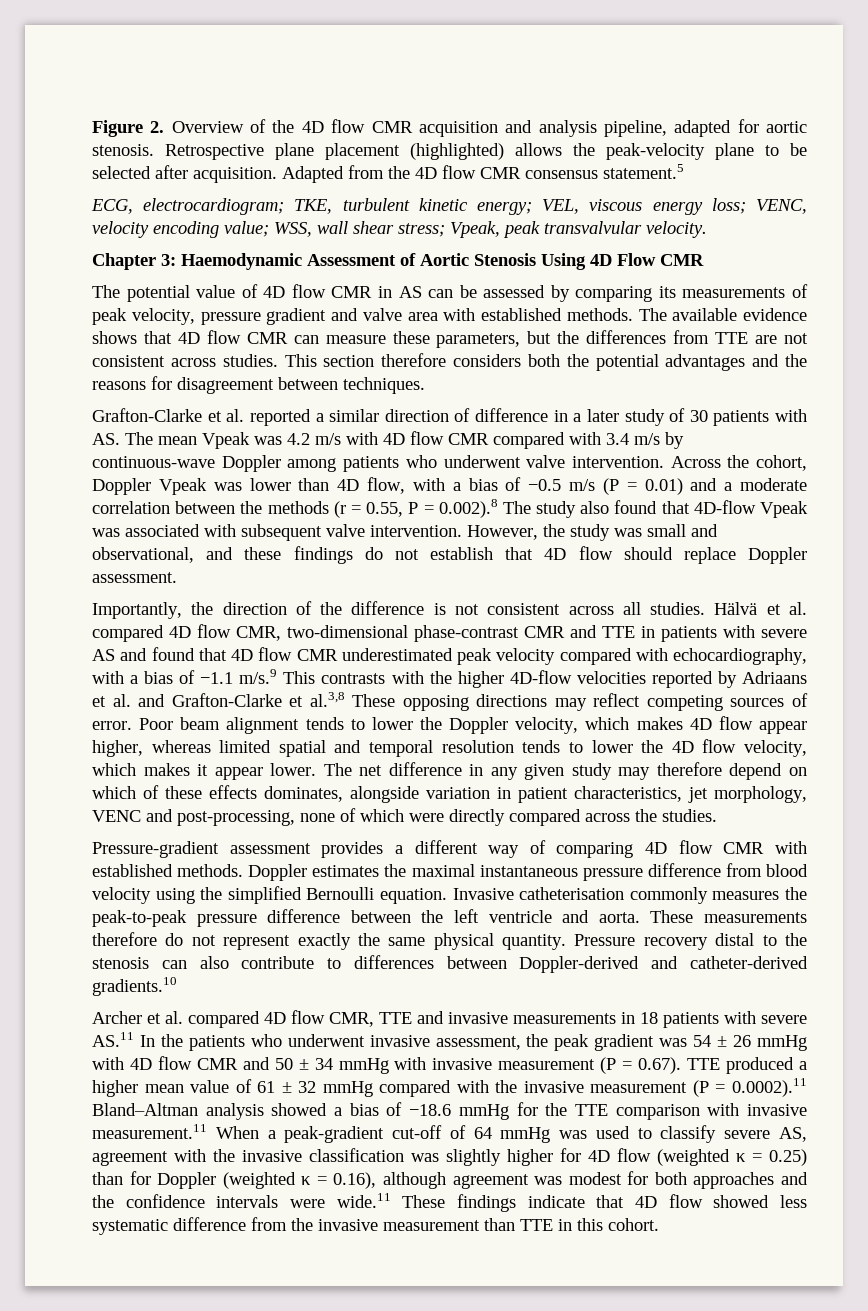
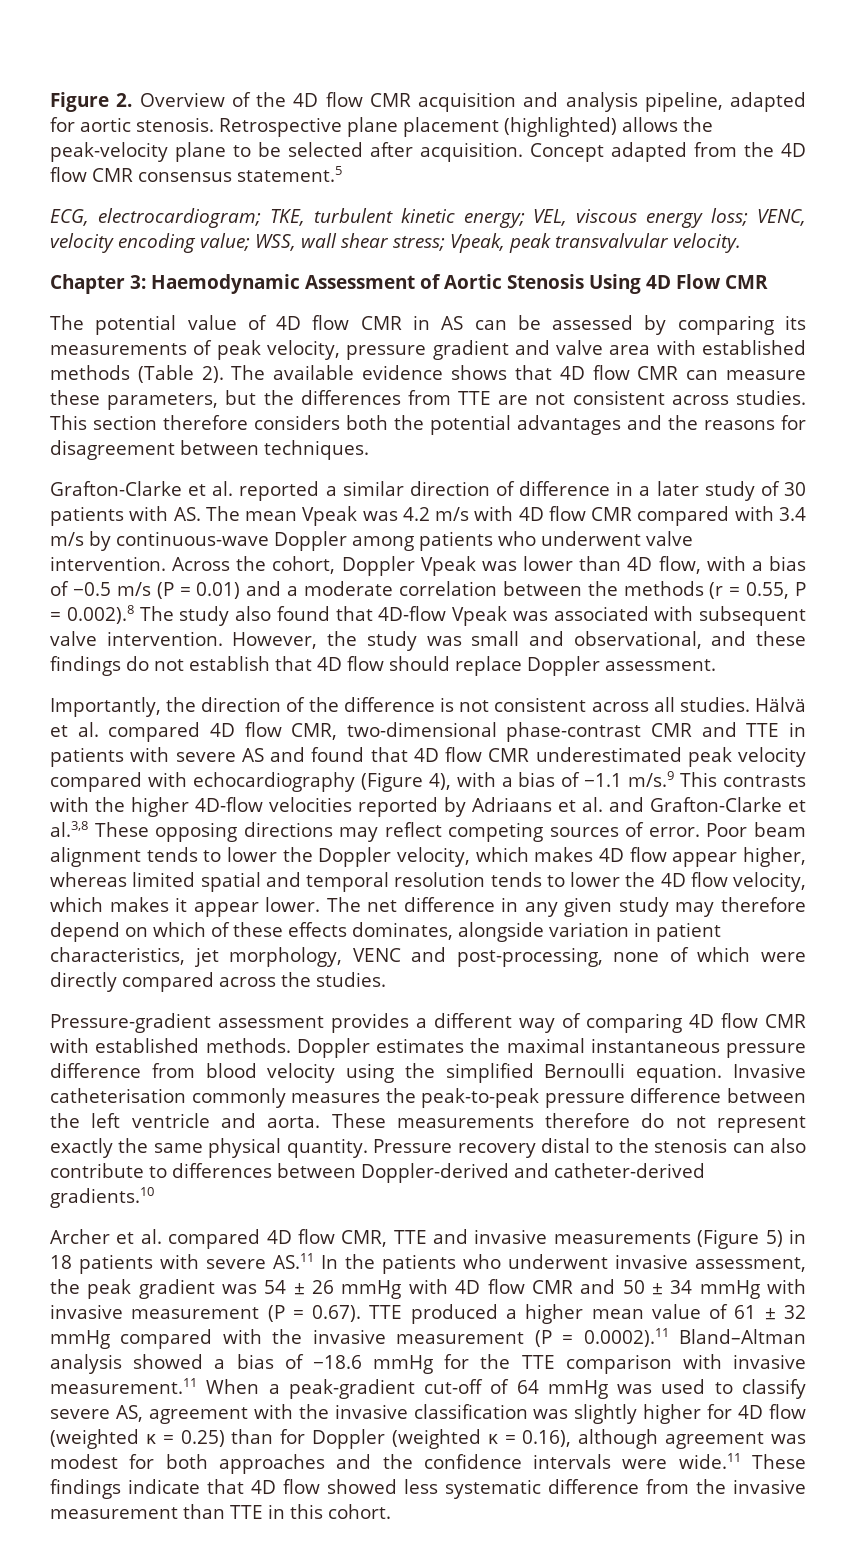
- Adapted from the 4D flow CMR consensus statement.5
+ Concept adapted from the 4D flow CMR consensus statement.5
- The potential value of 4D flow CMR in AS can be assessed by comparing its measurements of peak velocity, pressure gradient and valve area with established methods.
+ The potential value of 4D flow CMR in AS can be assessed by comparing its measurements of peak velocity, pressure gradient and valve area with established methods (Table 2).
- Hälvä et al. compared 4D flow CMR, two-dimensional phase-contrast CMR and TTE in patients with severe AS and found that 4D flow CMR underestimated peak velocity compared with echocardiography, with a bias of −1.1 m/s.9 This contrasts with the higher 4D-flow velocities reported by Adriaans et al. and Grafton-Clarke et al.3,8 These opposing directions may reflect competing sources of error.
+ Hälvä et al. compared 4D flow CMR, two-dimensional phase-contrast CMR and TTE in patients with severe AS and found that 4D flow CMR underestimated peak velocity compared with echocardiography (Figure 4), with a bias of −1.1 m/s.9 This contrasts with the higher 4D-flow velocities reported by Adriaans et al. and Grafton-Clarke et al.3,8 These opposing directions may reflect competing sources of error.
- Archer et al. compared 4D flow CMR, TTE and invasive measurements in 18 patients with severe AS.11 In the patients who underwent invasive assessment, the peak gradient was 54 ± 26 mmHg with 4D flow CMR and 50 ± 34 mmHg with invasive measurement (P = 0.67). TTE produced a higher mean value of 61 ± 32 mmHg compared with the invasive measurement (P = 0.0002).11 Bland–Altman analysis showed a bias of −18.6 mmHg for the TTE comparison with invasive measurement.11 When a peak-gradient cut-off of 64 mmHg was used to classify severe AS, agreement with the invasive classification was slightly higher for 4D flow (weighted κ = 0.25) than for Doppler (weighted κ = 0.16), although agreement was modest for both approaches and the confidence intervals were wide.11 These findings indicate that 4D flow showed less systematic difference from the invasive measurement than TTE in this cohort.
+ Archer et al. compared 4D flow CMR, TTE and invasive measurements (Figure 5) in 18 patients with severe AS.11 In the patients who underwent invasive assessment, the peak gradient was 54 ± 26 mmHg with 4D flow CMR and 50 ± 34 mmHg with invasive measurement (P = 0.67). TTE produced a higher mean value of 61 ± 32 mmHg compared with the invasive measurement (P = 0.0002).11 Bland–Altman analysis showed a bias of −18.6 mmHg for the TTE comparison with invasive measurement.11 When a peak-gradient cut-off of 64 mmHg was used to classify severe AS, agreement with the invasive classification was slightly higher for 4D flow (weighted κ = 0.25) than for Doppler (weighted κ = 0.16), although agreement was modest for both approaches and the confidence intervals were wide.11 These findings indicate that 4D flow showed less systematic difference from the invasive measurement than TTE in this cohort.

